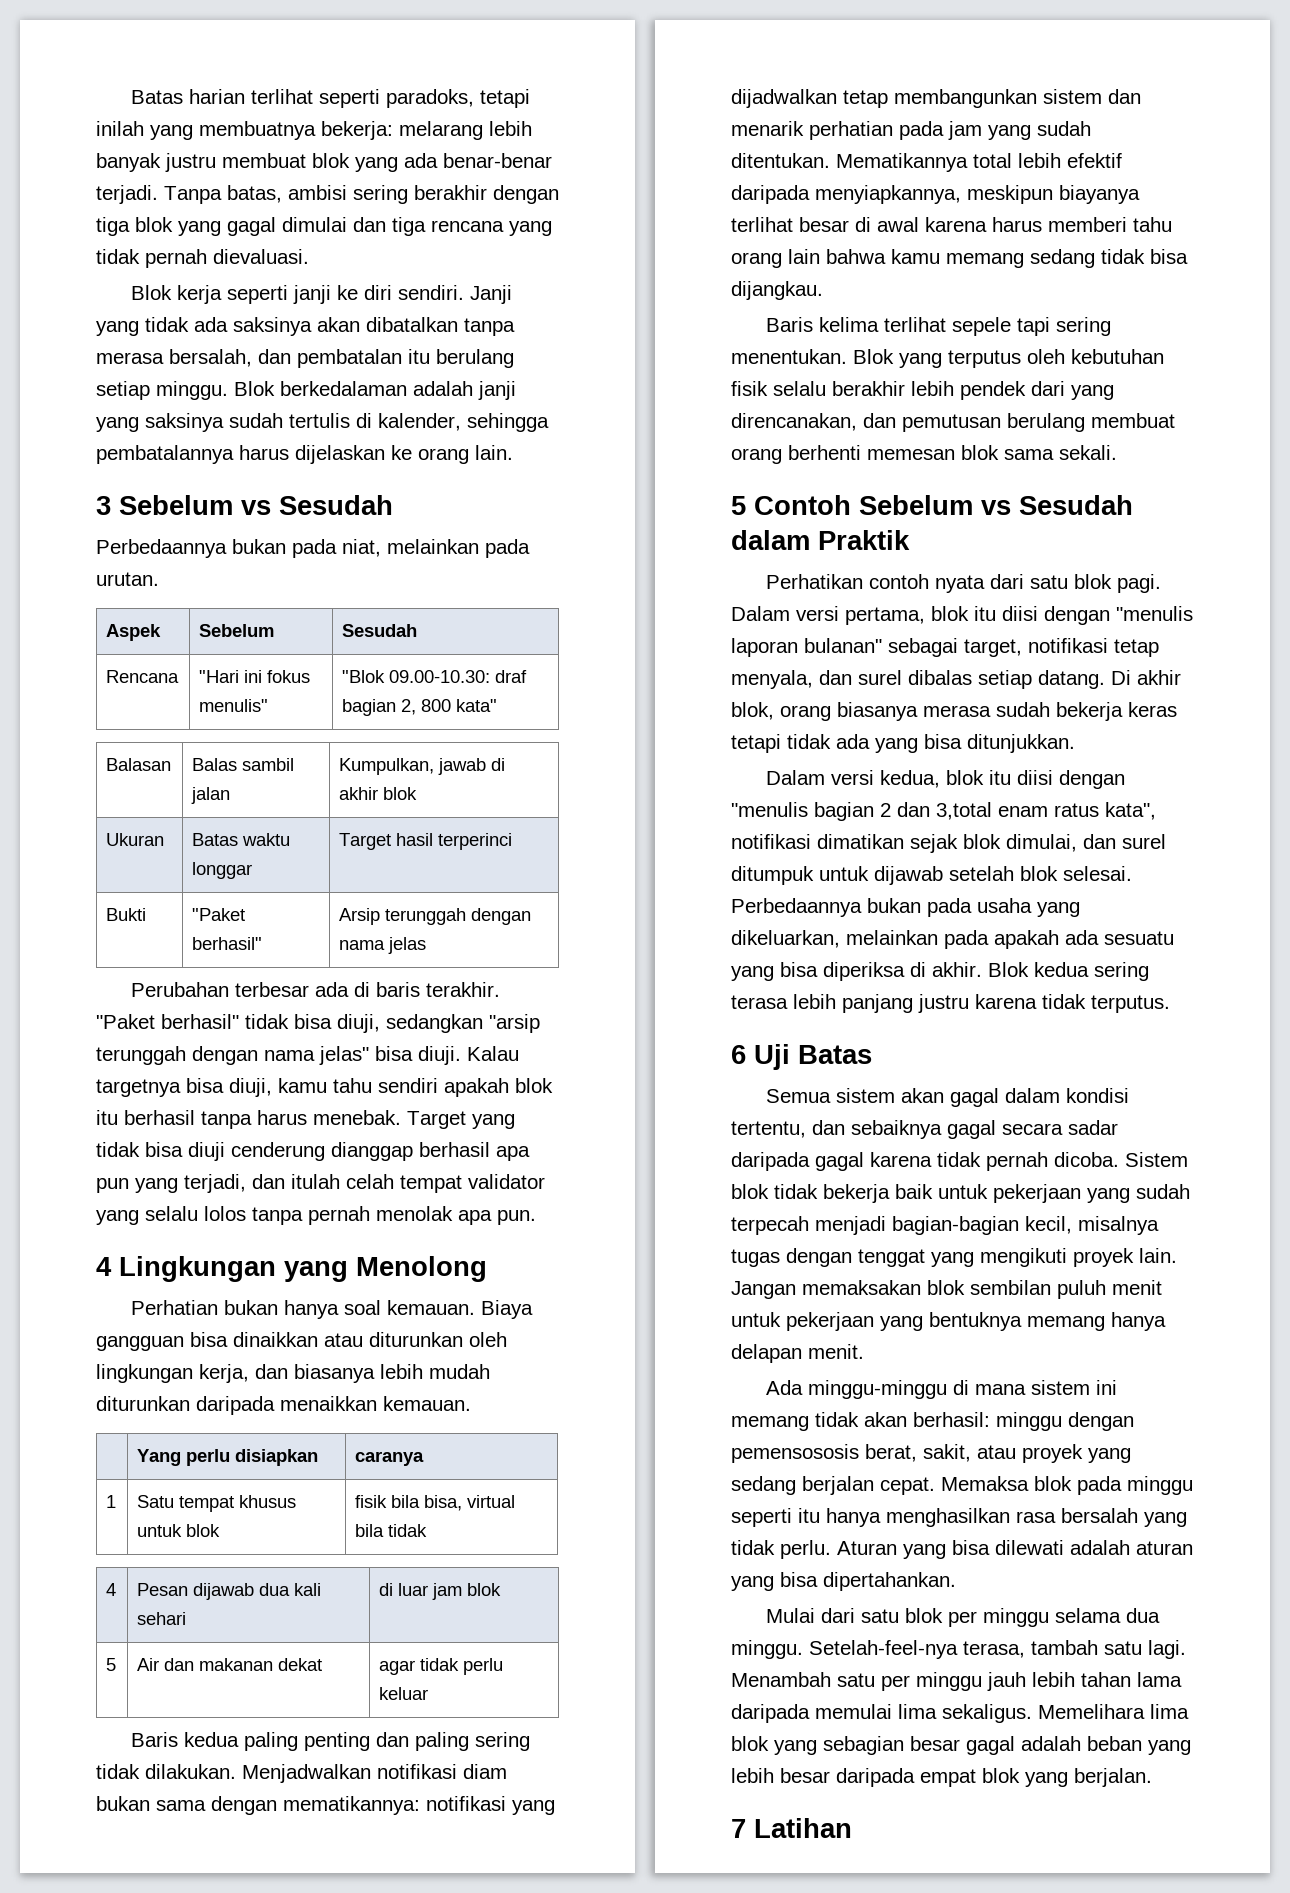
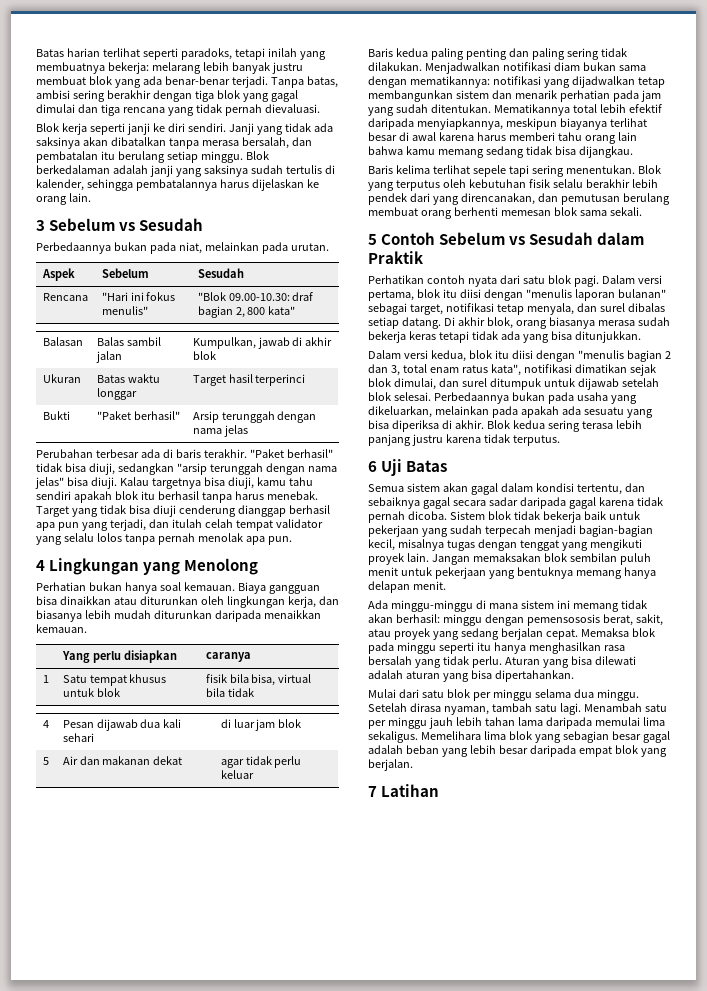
- Dalam versi kedua, blok itu diisi dengan "menulis bagian 2 dan 3,total enam ratus kata", notifikasi dimatikan sejak blok dimulai, dan surel ditumpuk untuk dijawab setelah blok selesai.
+ Dalam versi kedua, blok itu diisi dengan "menulis bagian 2 dan 3, total enam ratus kata", notifikasi dimatikan sejak blok dimulai, dan surel ditumpuk untuk dijawab setelah blok selesai.
- Setelah-feel-nya terasa, tambah satu lagi.
+ Setelah dirasa nyaman, tambah satu lagi.

